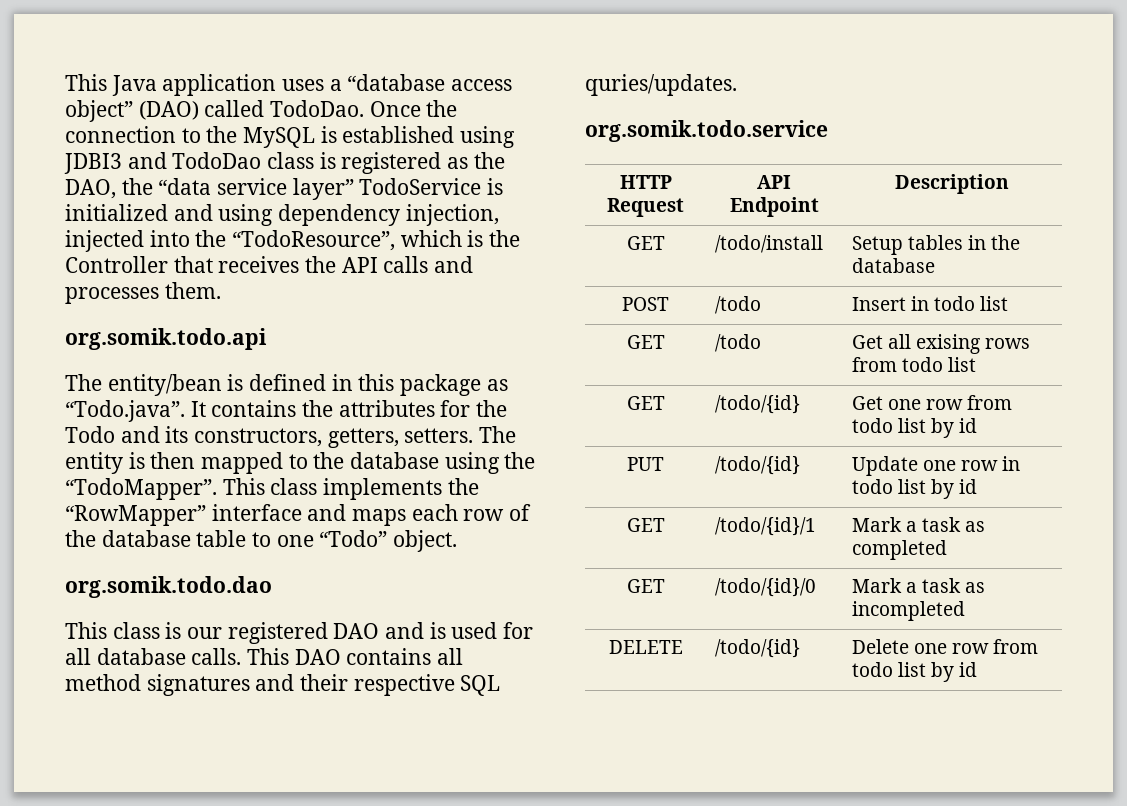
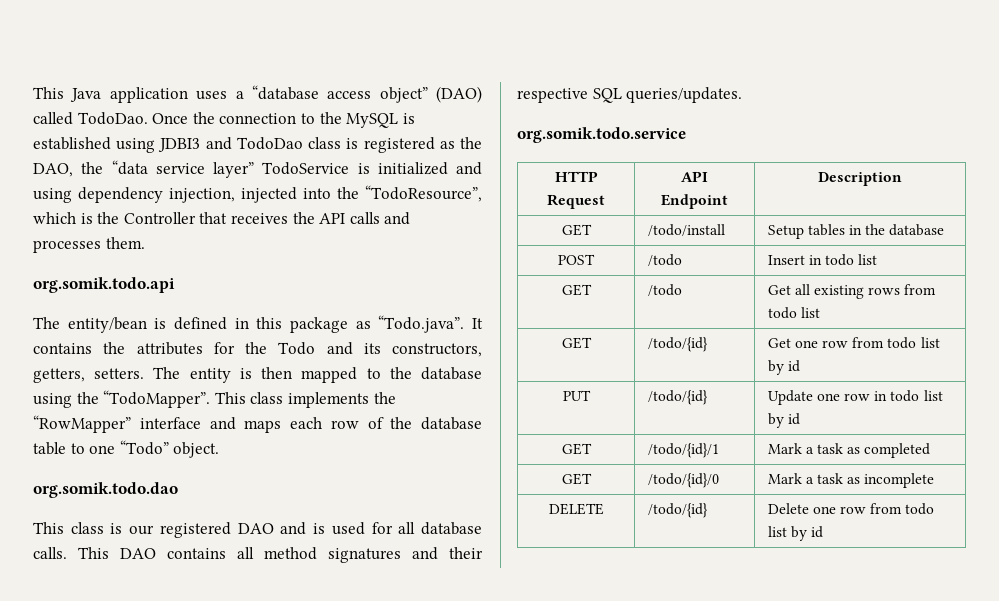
- This DAO contains all method signatures and their respective SQL quries/updates.
+ This DAO contains all method signatures and their respective SQL queries/updates.
- GET | /todo | Get all exising rows from todo list
+ GET | /todo | Get all existing rows from todo list
- GET | /todo/{id}/0 | Mark a task as incompleted
+ GET | /todo/{id}/0 | Mark a task as incomplete

